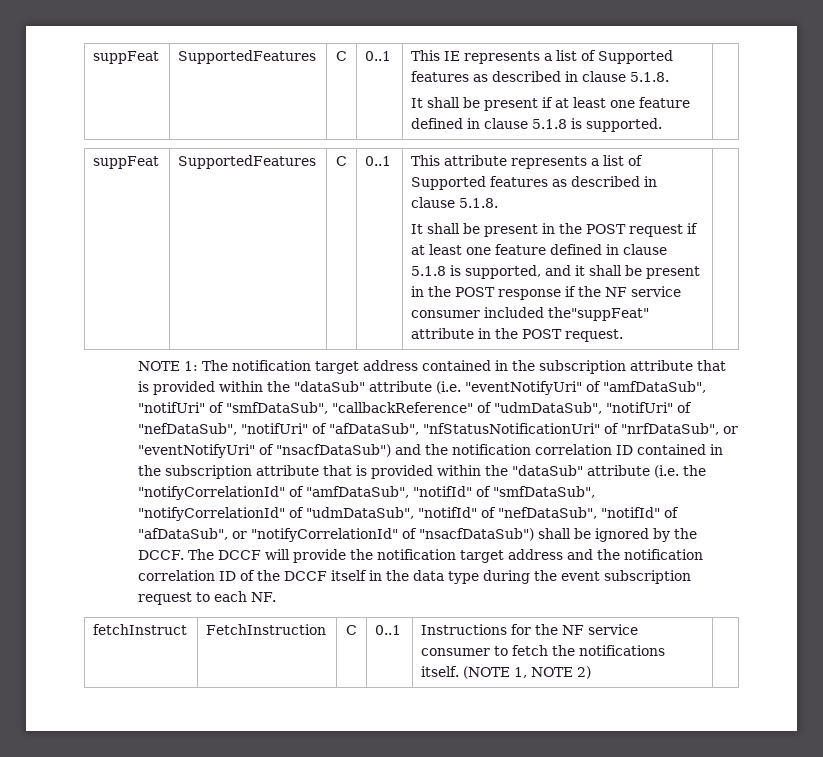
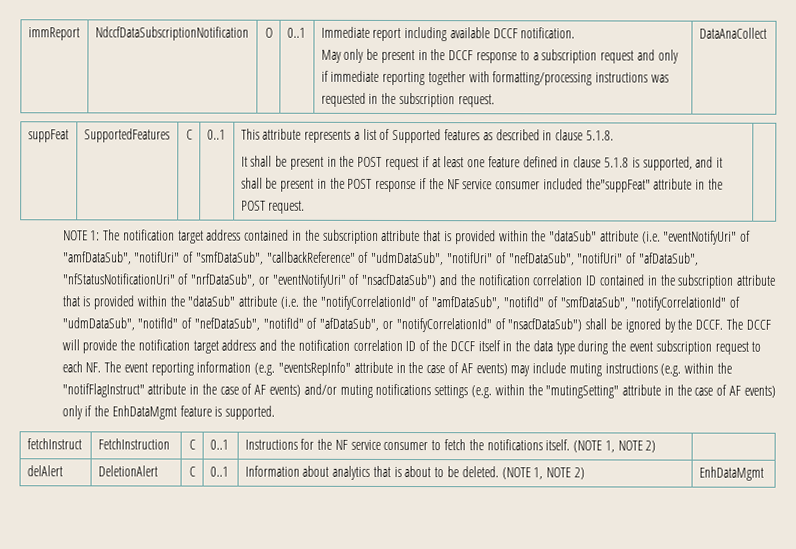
- suppFeat | SupportedFeatures | C | 0..1 | This IE represents a list of Supported features as described in clause 5.1.8.
- It shall be present if at least one feature defined in clause 5.1.8 is supported. |
+ immReport | NdccfDataSubscriptionNotification | O | 0..1 | Immediate report including available DCCF notification.
+ May only be present in the DCCF response to a subscription request and only if immediate reporting together with formatting/processing instructions was requested in the subscription request. | DataAnaCollect
- The DCCF will provide the notification target address and the notification correlation ID of the DCCF itself in the data type during the event subscription request to each NF.
+ The DCCF will provide the notification target address and the notification correlation ID of the DCCF itself in the data type during the event subscription request to each NF. The event reporting information (e.g. "eventsRepInfo" attribute in the case of AF events) may include muting instructions (e.g. within the "notifFlagInstruct" attribute in the case of AF events) and/or muting notifications settings (e.g. within the "mutingSetting" attribute in the case of AF events) only if the EnhDataMgmt feature is supported.
+ delAlert | DeletionAlert | C | 0..1 | Information about analytics that is about to be deleted. (NOTE 1, NOTE 2) | EnhDataMgmt

